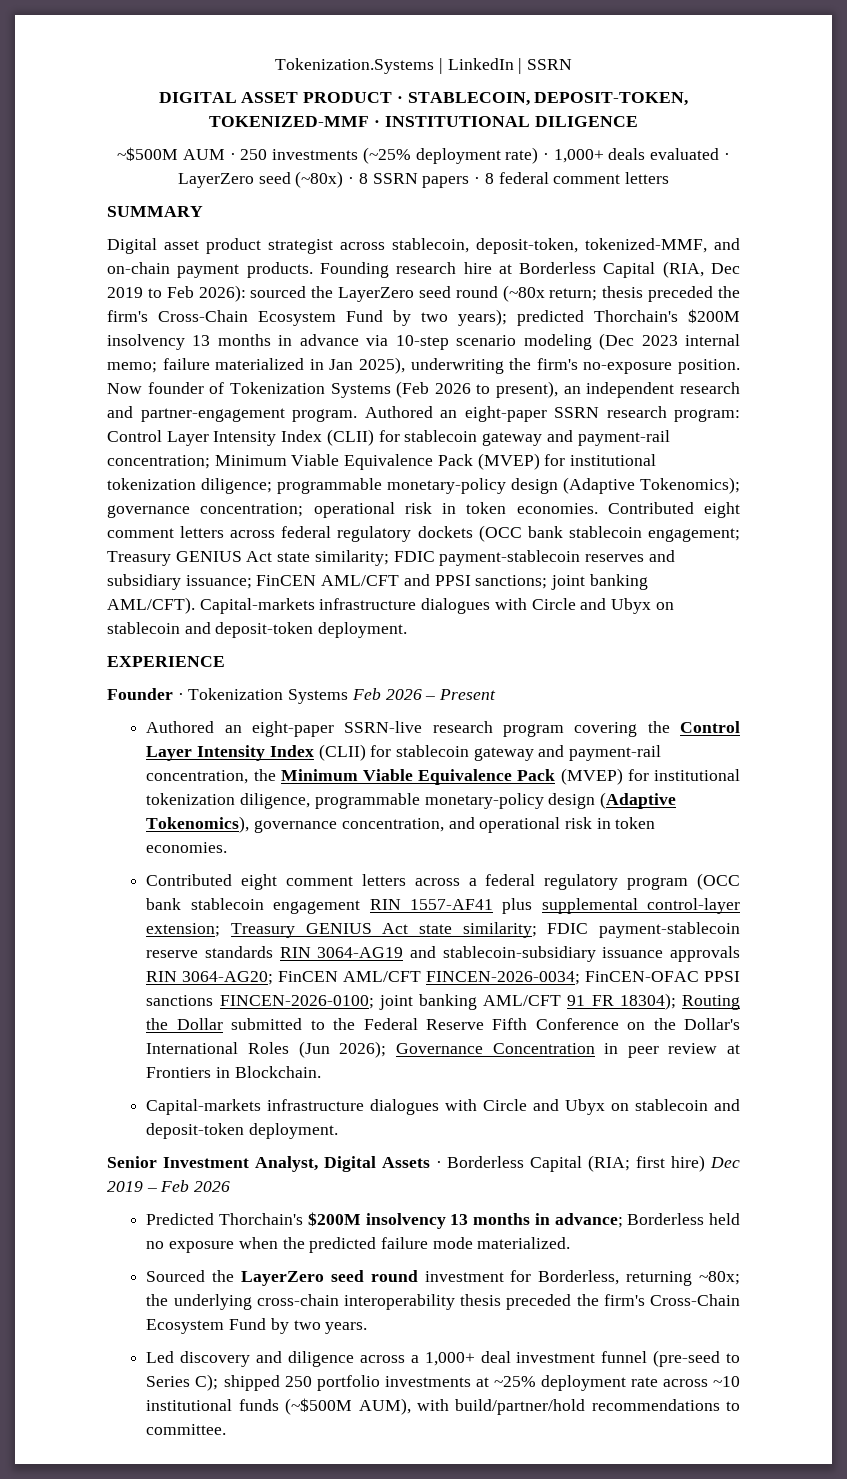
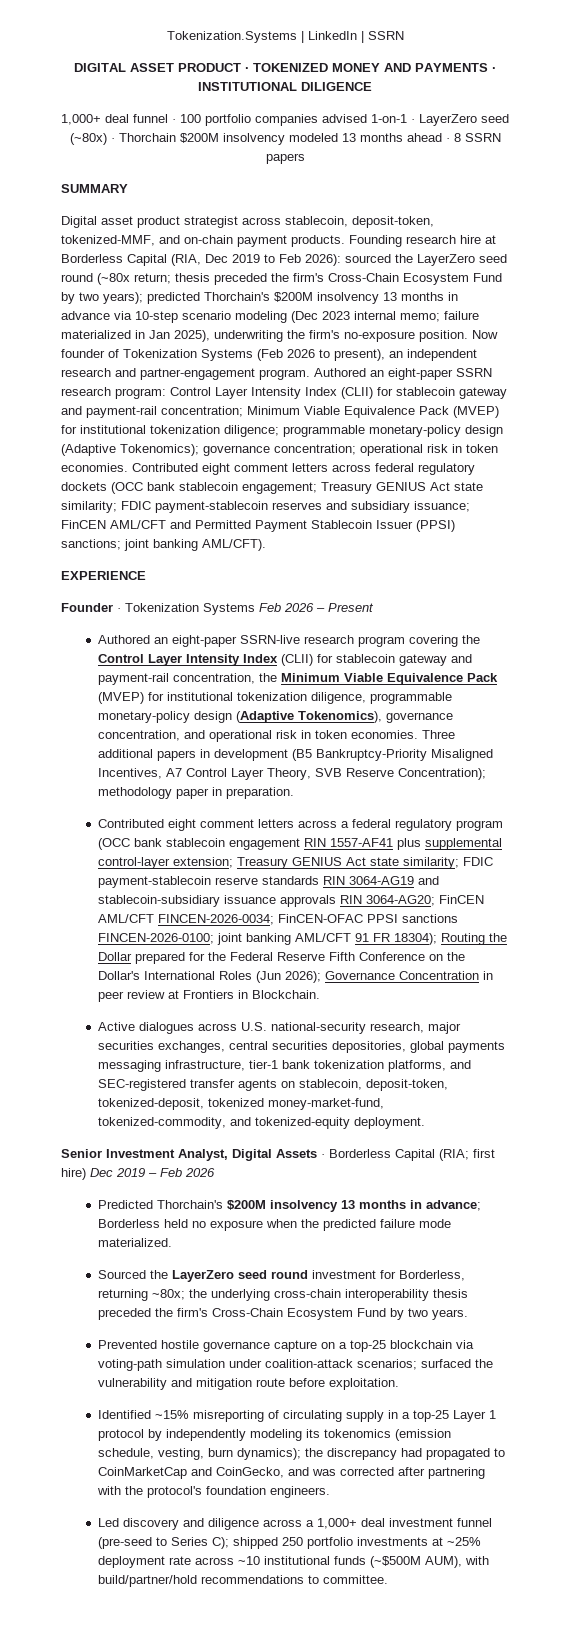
- DIGITAL ASSET PRODUCT · STABLECOIN, DEPOSIT-TOKEN, TOKENIZED-MMF · INSTITUTIONAL DILIGENCE
+ DIGITAL ASSET PRODUCT · TOKENIZED MONEY AND PAYMENTS · INSTITUTIONAL DILIGENCE
- ~$500M AUM · 250 investments (~25% deployment rate) · 1,000+ deals evaluated · LayerZero seed (~80x) · 8 SSRN papers · 8 federal comment letters
+ 1,000+ deal funnel · 100 portfolio companies advised 1-on-1 · LayerZero seed (~80x) · Thorchain $200M insolvency modeled 13 months ahead · 8 SSRN papers
- Contributed eight comment letters across federal regulatory dockets (OCC bank stablecoin engagement; Treasury GENIUS Act state similarity; FDIC payment-stablecoin reserves and subsidiary issuance; FinCEN AML/CFT and PPSI sanctions; joint banking AML/CFT). Capital-markets infrastructure dialogues with Circle and Ubyx on stablecoin and deposit-token deployment.
+ Contributed eight comment letters across federal regulatory dockets (OCC bank stablecoin engagement; Treasury GENIUS Act state similarity; FDIC payment-stablecoin reserves and subsidiary issuance; FinCEN AML/CFT and Permitted Payment Stablecoin Issuer (PPSI) sanctions; joint banking AML/CFT).
+ Three additional papers in development (B5 Bankruptcy-Priority Misaligned Incentives, A7 Control Layer Theory, SVB Reserve Concentration); methodology paper in preparation.
- Routing the Dollar submitted to the Federal Reserve Fifth Conference on the Dollar's International Roles (Jun 2026);
+ Routing the Dollar prepared for the Federal Reserve Fifth Conference on the Dollar's International Roles (Jun 2026);
  Governance Concentration in peer review at Frontiers in Blockchain.
- Capital-markets infrastructure dialogues with Circle and Ubyx on stablecoin and deposit-token deployment.
+ Active dialogues across U.S. national-security research, major securities exchanges, central securities depositories, global payments messaging infrastructure, tier-1 bank tokenization platforms, and SEC-registered transfer agents on stablecoin, deposit-token, tokenized-deposit, tokenized money-market-fund, tokenized-commodity, and tokenized-equity deployment.
+ Prevented hostile governance capture on a top-25 blockchain via voting-path simulation under coalition-attack scenarios; surfaced the vulnerability and mitigation route before exploitation.
+ Identified ~15% misreporting of circulating supply in a top-25 Layer 1 protocol by independently modeling its tokenomics (emission schedule, vesting, burn dynamics); the discrepancy had propagated to CoinMarketCap and CoinGecko, and was corrected after partnering with the protocol's foundation engineers.

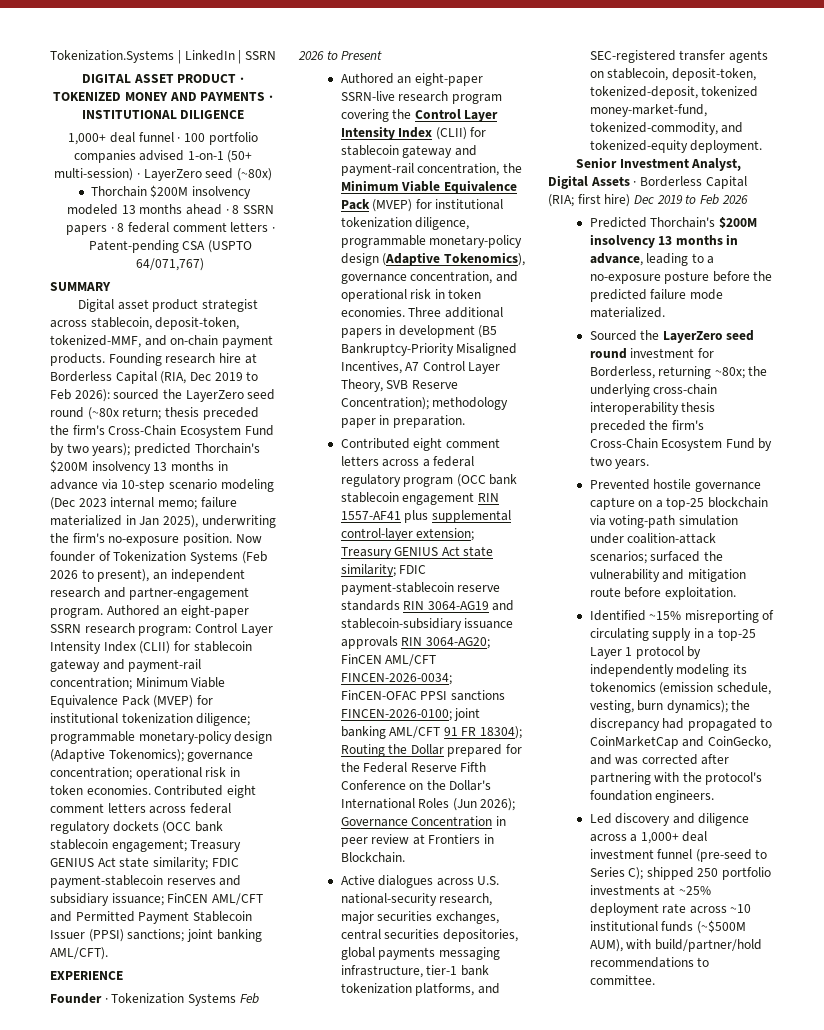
- 1,000+ deal funnel · 100 portfolio companies advised 1-on-1 · LayerZero seed (~80x) · Thorchain $200M insolvency modeled 13 months ahead · 8 SSRN papers
+ 1,000+ deal funnel · 100 portfolio companies advised 1-on-1 (50+ multi-session) · LayerZero seed (~80x)
+ Thorchain $200M insolvency modeled 13 months ahead · 8 SSRN papers · 8 federal comment letters · Patent-pending CSA (USPTO 64/071,767)
- Founder · Tokenization Systems Feb 2026 – Present
+ Founder · Tokenization Systems Feb 2026 to Present
- Senior Investment Analyst, Digital Assets · Borderless Capital (RIA; first hire) Dec 2019 – Feb 2026
+ Senior Investment Analyst, Digital Assets · Borderless Capital (RIA; first hire) Dec 2019 to Feb 2026
- Predicted Thorchain's $200M insolvency 13 months in advance; Borderless held no exposure when the predicted failure mode materialized.
+ Predicted Thorchain's $200M insolvency 13 months in advance, leading to a no-exposure posture before the predicted failure mode materialized.

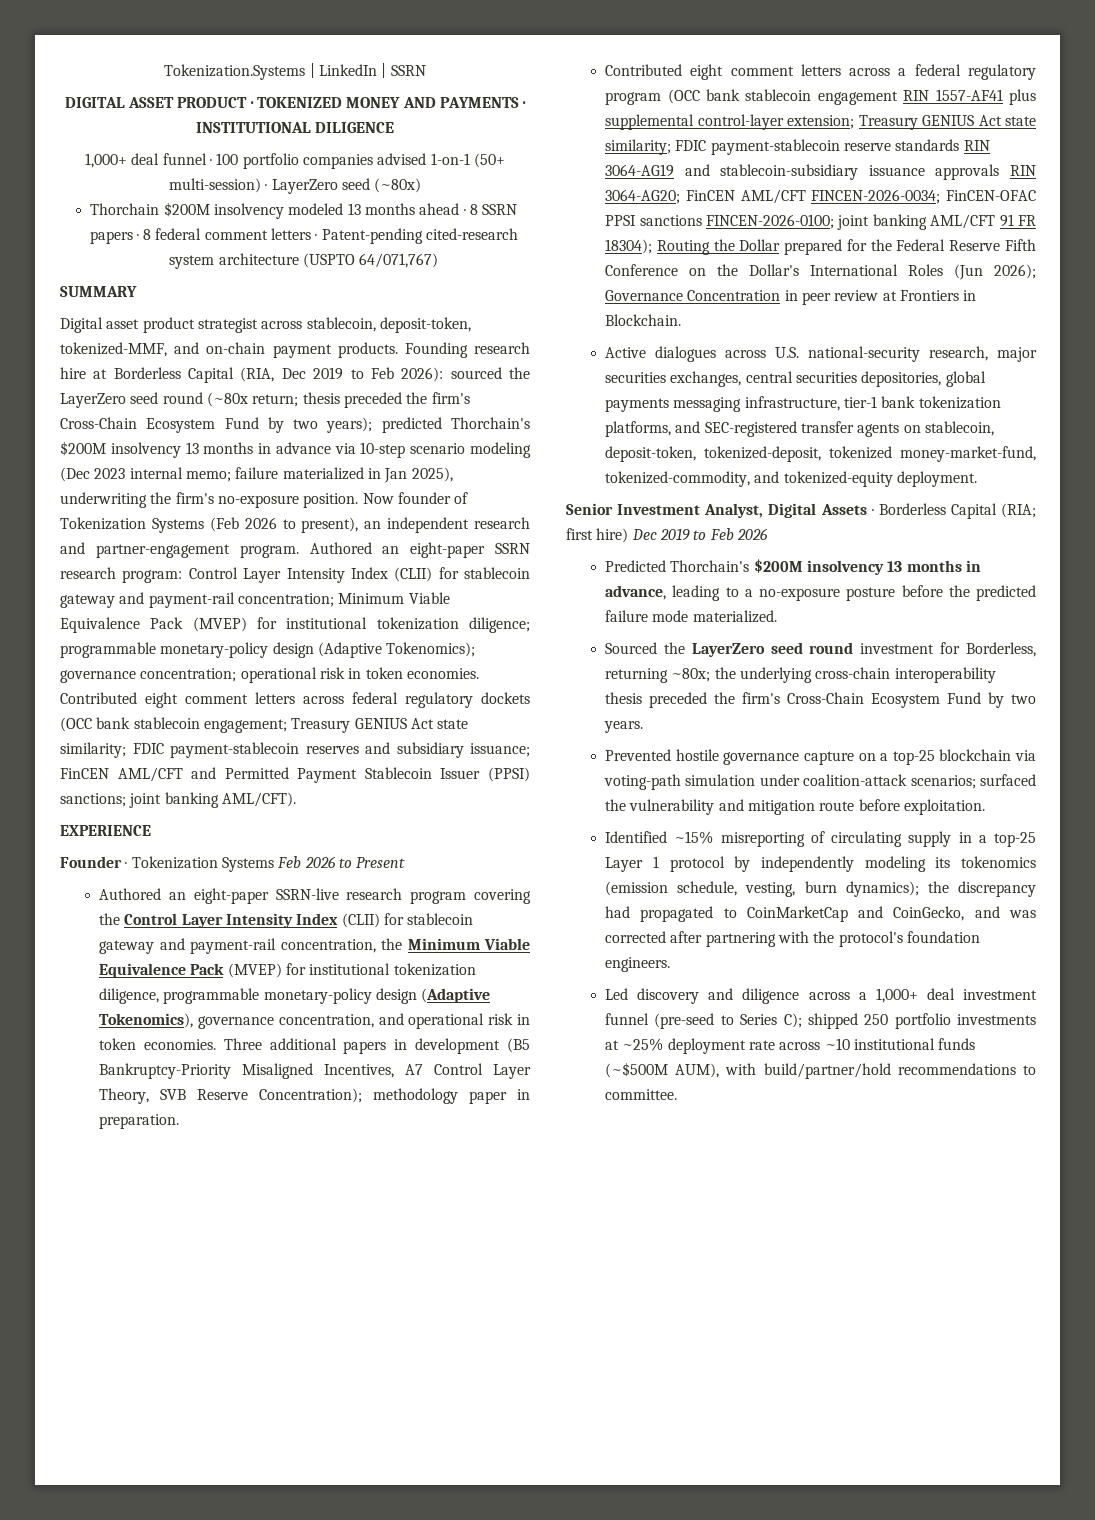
- Thorchain $200M insolvency modeled 13 months ahead · 8 SSRN papers · 8 federal comment letters · Patent-pending CSA (USPTO 64/071,767)
+ Thorchain $200M insolvency modeled 13 months ahead · 8 SSRN papers · 8 federal comment letters · Patent-pending cited-research system architecture (USPTO 64/071,767)

